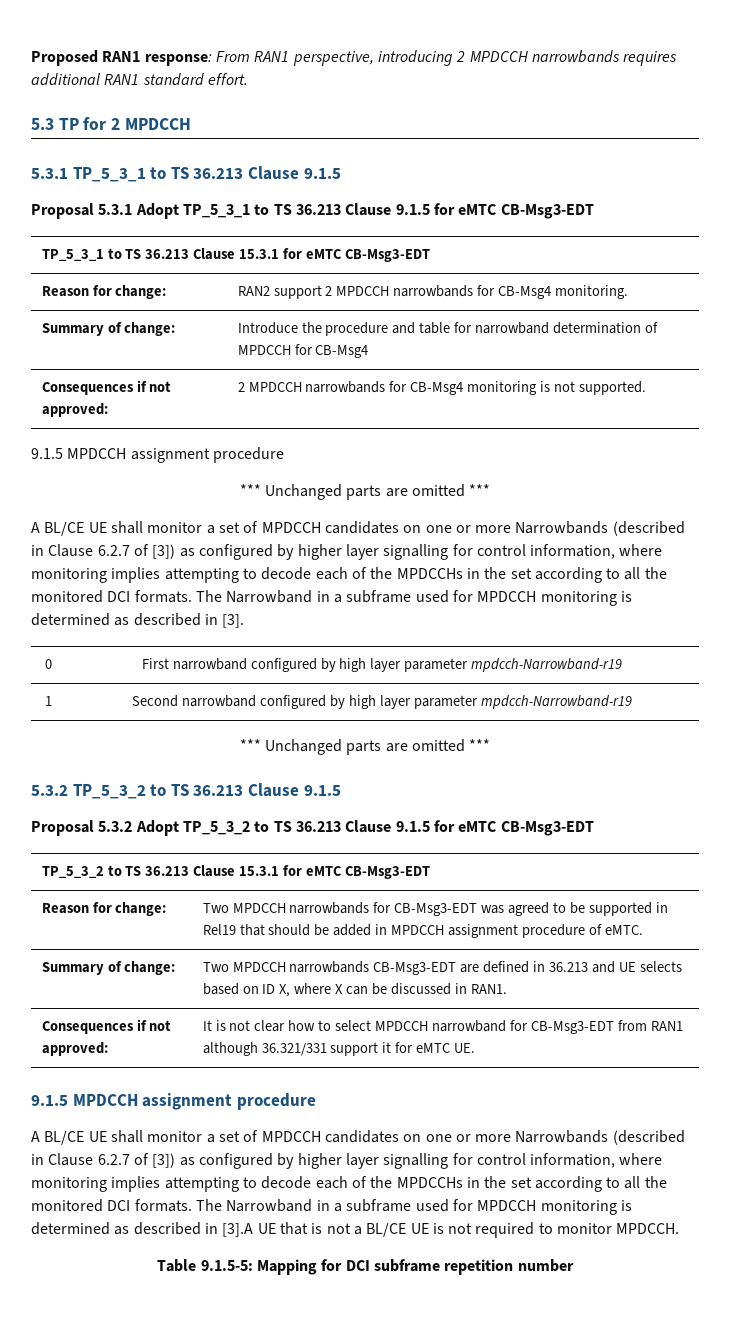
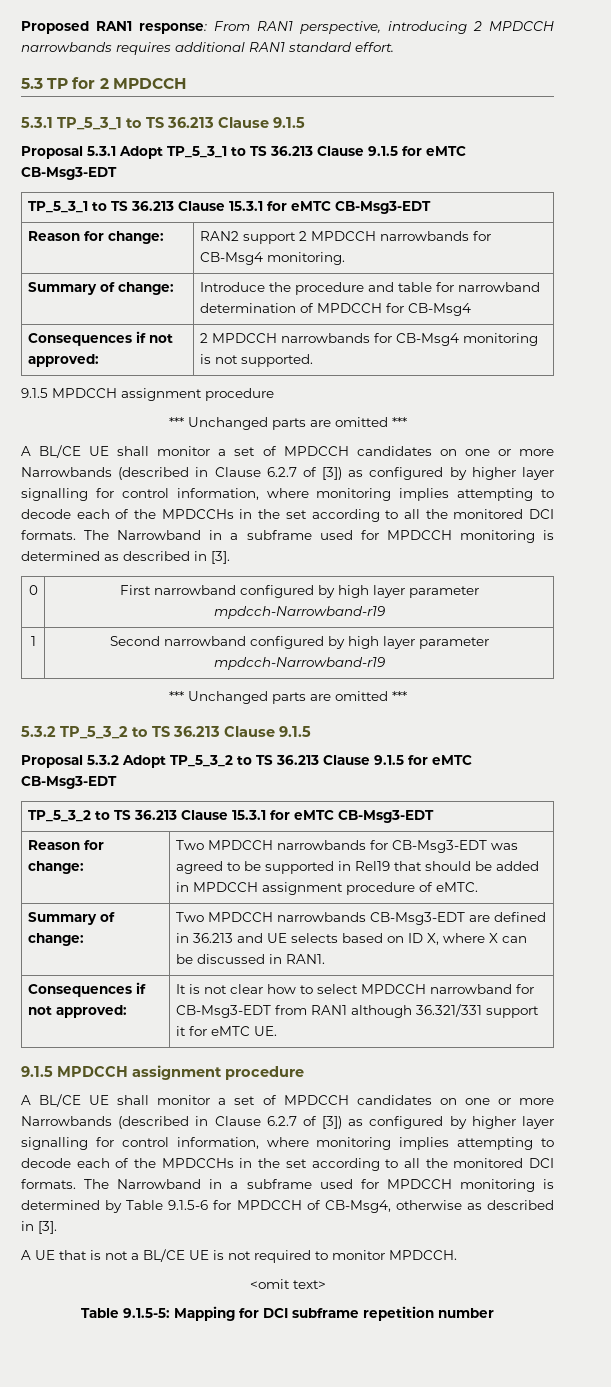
- The Narrowband in a subframe used for MPDCCH monitoring is determined as described in [3].A UE that is not a BL/CE UE is not required to monitor MPDCCH.
+ The Narrowband in a subframe used for MPDCCH monitoring is determined by Table 9.1.5-6 for MPDCCH of CB-Msg4, otherwise as described in [3].
+ A UE that is not a BL/CE UE is not required to monitor MPDCCH.
+ <omit text>

